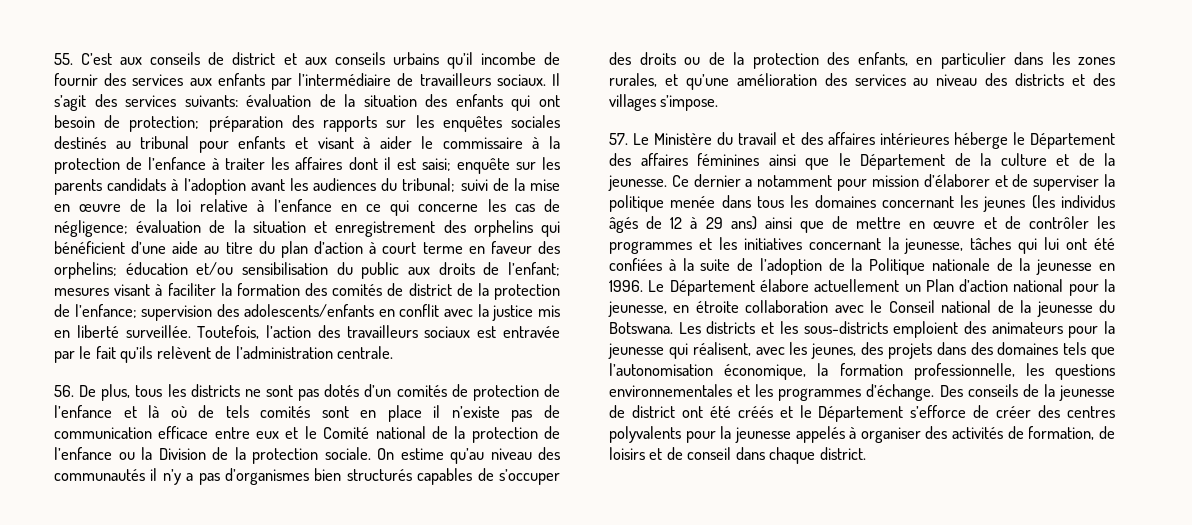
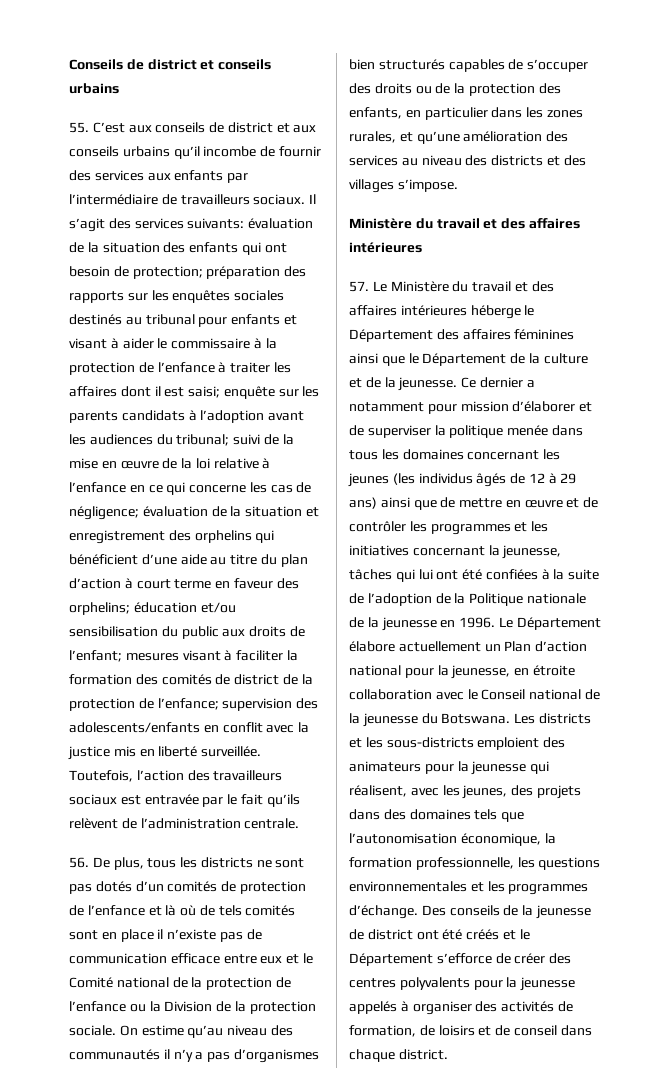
+ Conseils de district et conseils urbains
  On estime qu’au niveau des communautés il n’y a pas d’organismes bien structurés capables de s’occuper des droits ou de la protection des enfants, en particulier dans les zones rurales, et qu’une amélioration des services au niveau des districts et des villages s’impose.
+ Ministère du travail et des affaires intérieures

